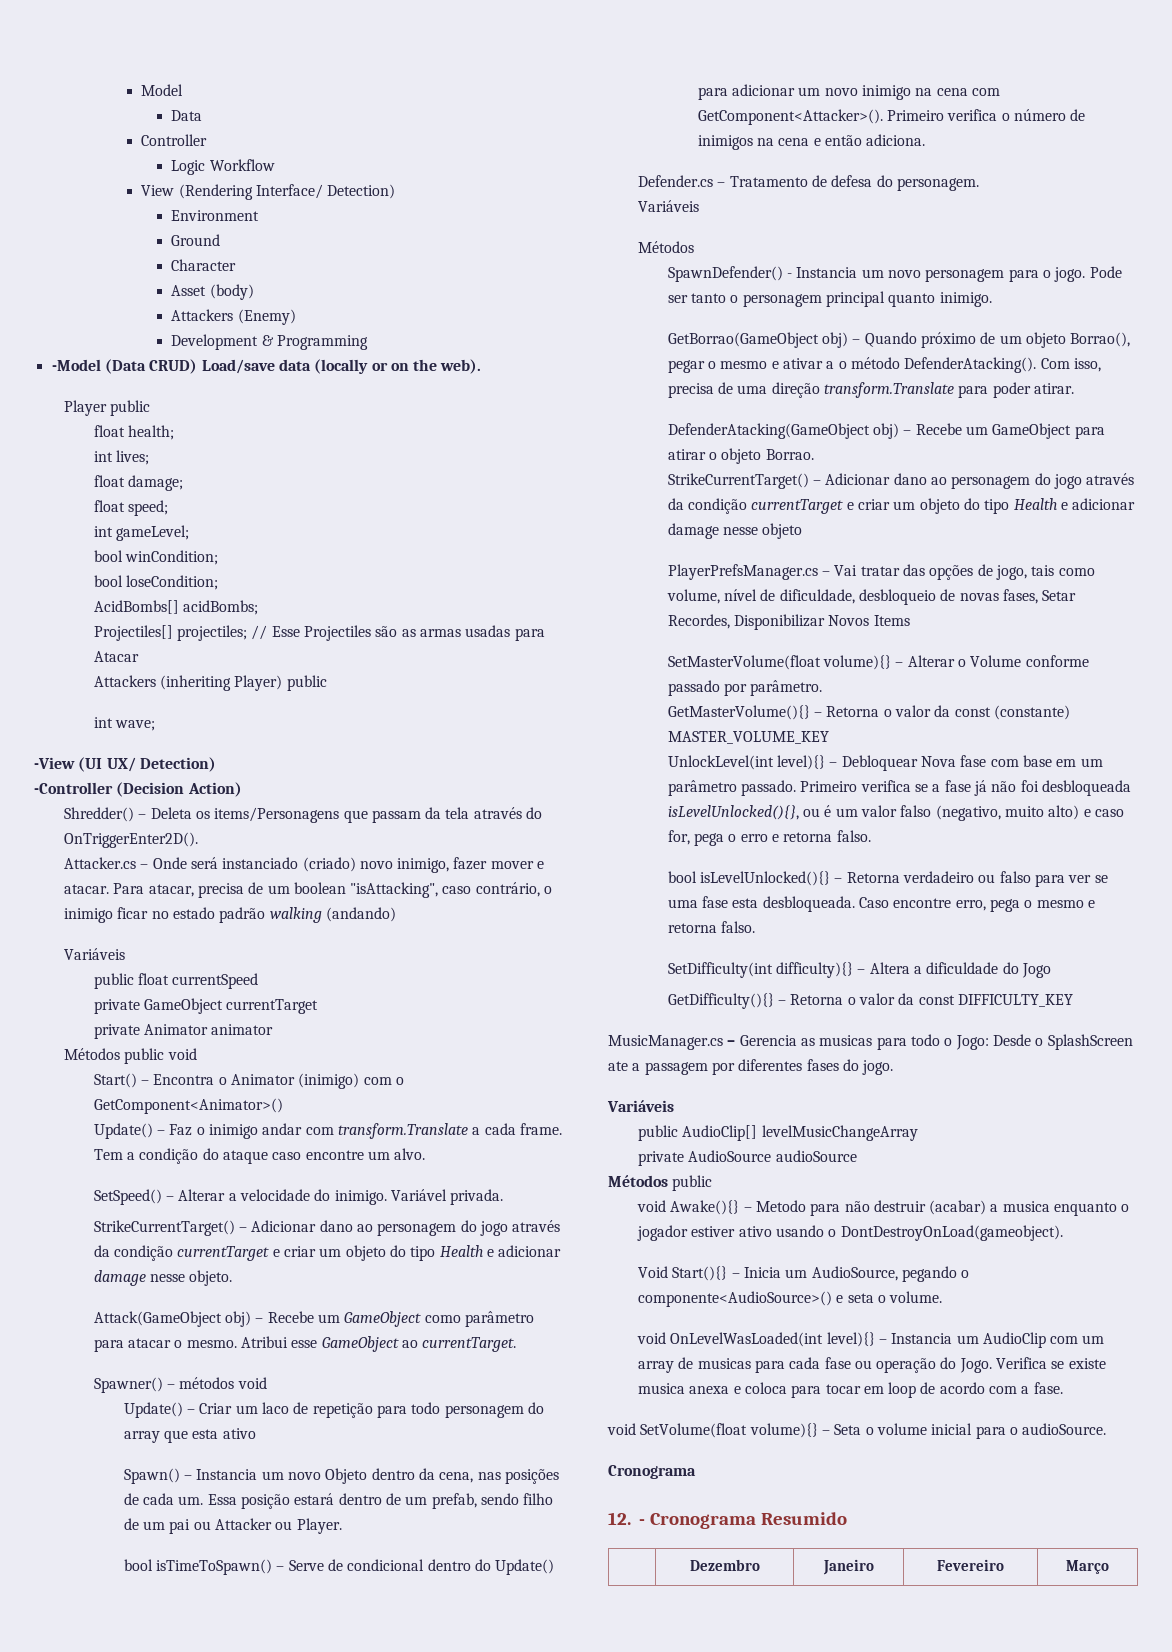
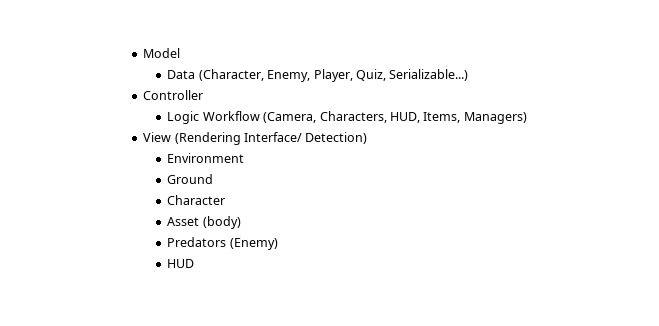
- Data
+ Data (Character, Enemy, Player, Quiz, Serializable...)
  Controller
- Logic Workflow
+ Logic Workflow (Camera, Characters, HUD, Items, Managers)
- Attackers (Enemy)
+ Predators (Enemy)
- Development & Programming
- -Model (Data CRUD) Load/save data (locally or on the web).
- Player public
- float health;
- int lives;
- float damage;
- float speed;
- int gameLevel;
- bool winCondition;
- bool loseCondition;
- AcidBombs[] acidBombs;
- Projectiles[] projectiles; // Esse Projectiles são as armas usadas para Atacar
- Attackers (inheriting Player) public
- int wave;
- -View (UI UX/ Detection)
- -Controller (Decision Action)
- Shredder() – Deleta os items/Personagens que passam da tela através do OnTriggerEnter2D().
- Attacker.cs – Onde será instanciado (criado) novo inimigo, fazer mover e atacar. Para atacar, precisa de um boolean "isAttacking", caso contrário, o inimigo ficar no estado padrão walking (andando)
- Variáveis
- public float currentSpeed
- private GameObject currentTarget
- private Animator animator
- Métodos public void
- Start() – Encontra o Animator (inimigo) com o GetComponent<Animator>()
- Update() – Faz o inimigo andar com transform.Translate a cada frame. Tem a condição do ataque caso encontre um alvo.
- SetSpeed() – Alterar a velocidade do inimigo. Variável privada.
- StrikeCurrentTarget() – Adicionar dano ao personagem do jogo através da condição currentTarget e criar um objeto do tipo Health e adicionar damage nesse objeto.
- Attack(GameObject obj) – Recebe um GameObject como parâmetro para atacar o mesmo. Atribui esse GameObject ao currentTarget.
- Spawner() – métodos void
- Update() – Criar um laco de repetição para todo personagem do array que esta ativo
- Spawn() – Instancia um novo Objeto dentro da cena, nas posições de cada um. Essa posição estará dentro de um prefab, sendo filho de um pai ou Attacker ou Player.
- bool isTimeToSpawn() – Serve de condicional dentro do Update() para adicionar um novo inimigo na cena com GetComponent<Attacker>(). Primeiro verifica o número de inimigos na cena e então adiciona.
- Defender.cs – Tratamento de defesa do personagem.
- Variáveis
- Métodos
- SpawnDefender() - Instancia um novo personagem para o jogo. Pode ser tanto o personagem principal quanto inimigo.
- GetBorrao(GameObject obj) – Quando próximo de um objeto Borrao(), pegar o mesmo e ativar a o método DefenderAtacking(). Com isso, precisa de uma direção transform.Translate para poder atirar.
- DefenderAtacking(GameObject obj) – Recebe um GameObject para atirar o objeto Borrao.
- StrikeCurrentTarget() – Adicionar dano ao personagem do jogo através da condição currentTarget e criar um objeto do tipo Health e adicionar damage nesse objeto
- PlayerPrefsManager.cs – Vai tratar das opções de jogo, tais como volume, nível de dificuldade, desbloqueio de novas fases, Setar Recordes, Disponibilizar Novos Items
- SetMasterVolume(float volume){} – Alterar o Volume conforme passado por parâmetro.
- GetMasterVolume(){} – Retorna o valor da const (constante) MASTER_VOLUME_KEY
- UnlockLevel(int level){} – Debloquear Nova fase com base em um parâmetro passado. Primeiro verifica se a fase já não foi desbloqueada isLevelUnlocked(){}, ou é um valor falso (negativo, muito alto) e caso for, pega o erro e retorna falso.
- bool isLevelUnlocked(){} – Retorna verdadeiro ou falso para ver se uma fase esta desbloqueada. Caso encontre erro, pega o mesmo e retorna falso.
- SetDifficulty(int difficulty){} – Altera a dificuldade do Jogo
- GetDifficulty(){} – Retorna o valor da const DIFFICULTY_KEY
- MusicManager.cs – Gerencia as musicas para todo o Jogo: Desde o SplashScreen ate a passagem por diferentes fases do jogo.
- Variáveis
- public AudioClip[] levelMusicChangeArray
- private AudioSource audioSource
- Métodos public
- void Awake(){} – Metodo para não destruir (acabar) a musica enquanto o jogador estiver ativo usando o DontDestroyOnLoad(gameobject).
- Void Start(){} – Inicia um AudioSource, pegando o componente<AudioSource>() e seta o volume.
- void OnLevelWasLoaded(int level){} – Instancia um AudioClip com um array de musicas para cada fase ou operação do Jogo. Verifica se existe musica anexa e coloca para tocar em loop de acordo com a fase.
- void SetVolume(float volume){} – Seta o volume inicial para o audioSource.
- Cronograma
- 12. - Cronograma Resumido
- | Dezembro | Janeiro | Fevereiro | Março
+ HUD

